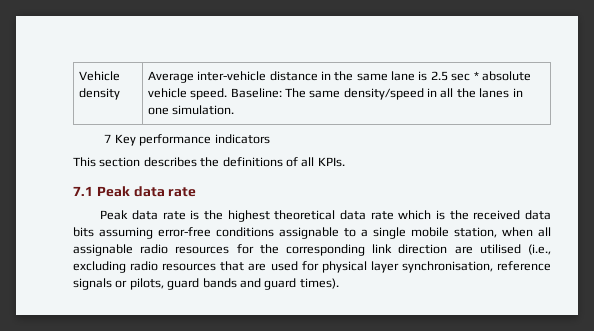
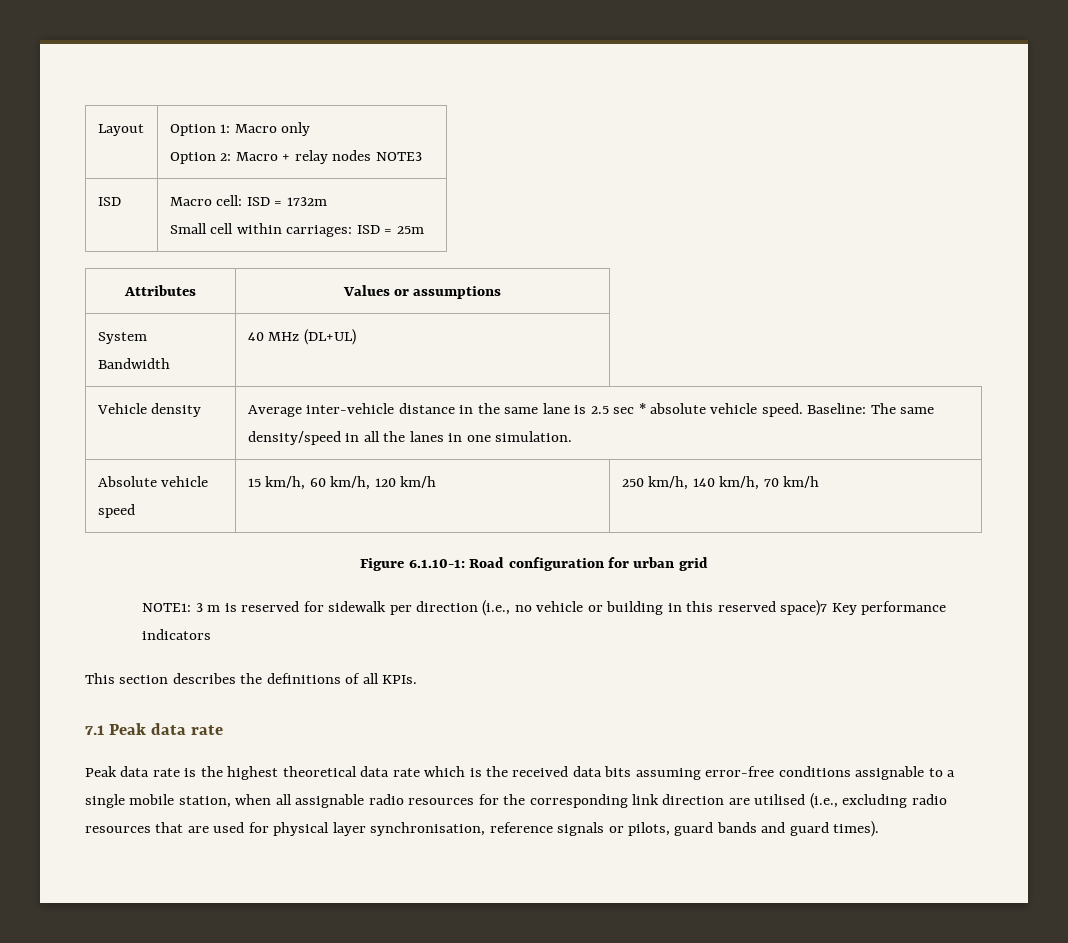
+ Layout | Option 1: Macro only
+ Option 2: Macro + relay nodes NOTE3
+ ISD | Macro cell: ISD = 1732m
+ Small cell within carriages: ISD = 25m
+ Attributes | Values or assumptions
+ System Bandwidth | 40 MHz (DL+UL)
- 7 Key performance indicators
+ Absolute vehicle speed | 15 km/h, 60 km/h, 120 km/h | 250 km/h, 140 km/h, 70 km/h
+ Figure 6.1.10-1: Road configuration for urban grid
+ NOTE1: 3 m is reserved for sidewalk per direction (i.e., no vehicle or building in this reserved space)7 Key performance indicators

